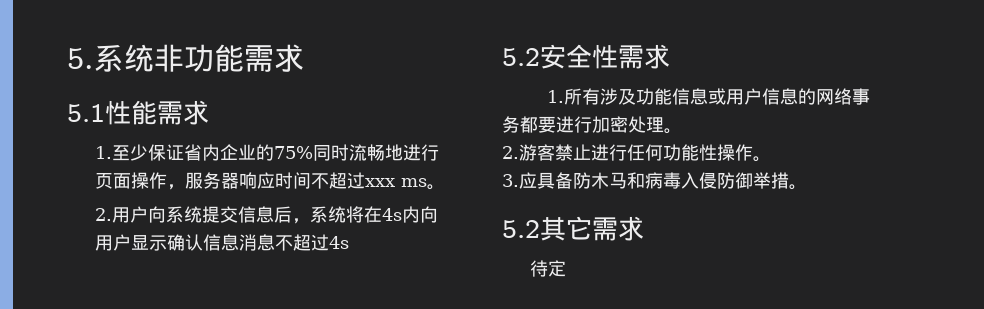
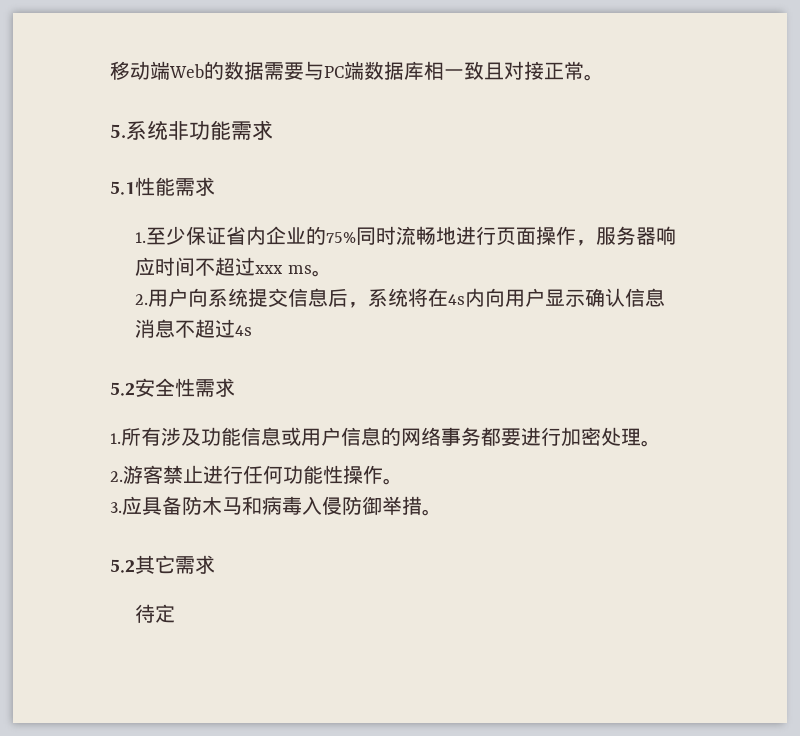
+ 移动端Web的数据需要与PC端数据库相一致且对接正常。

